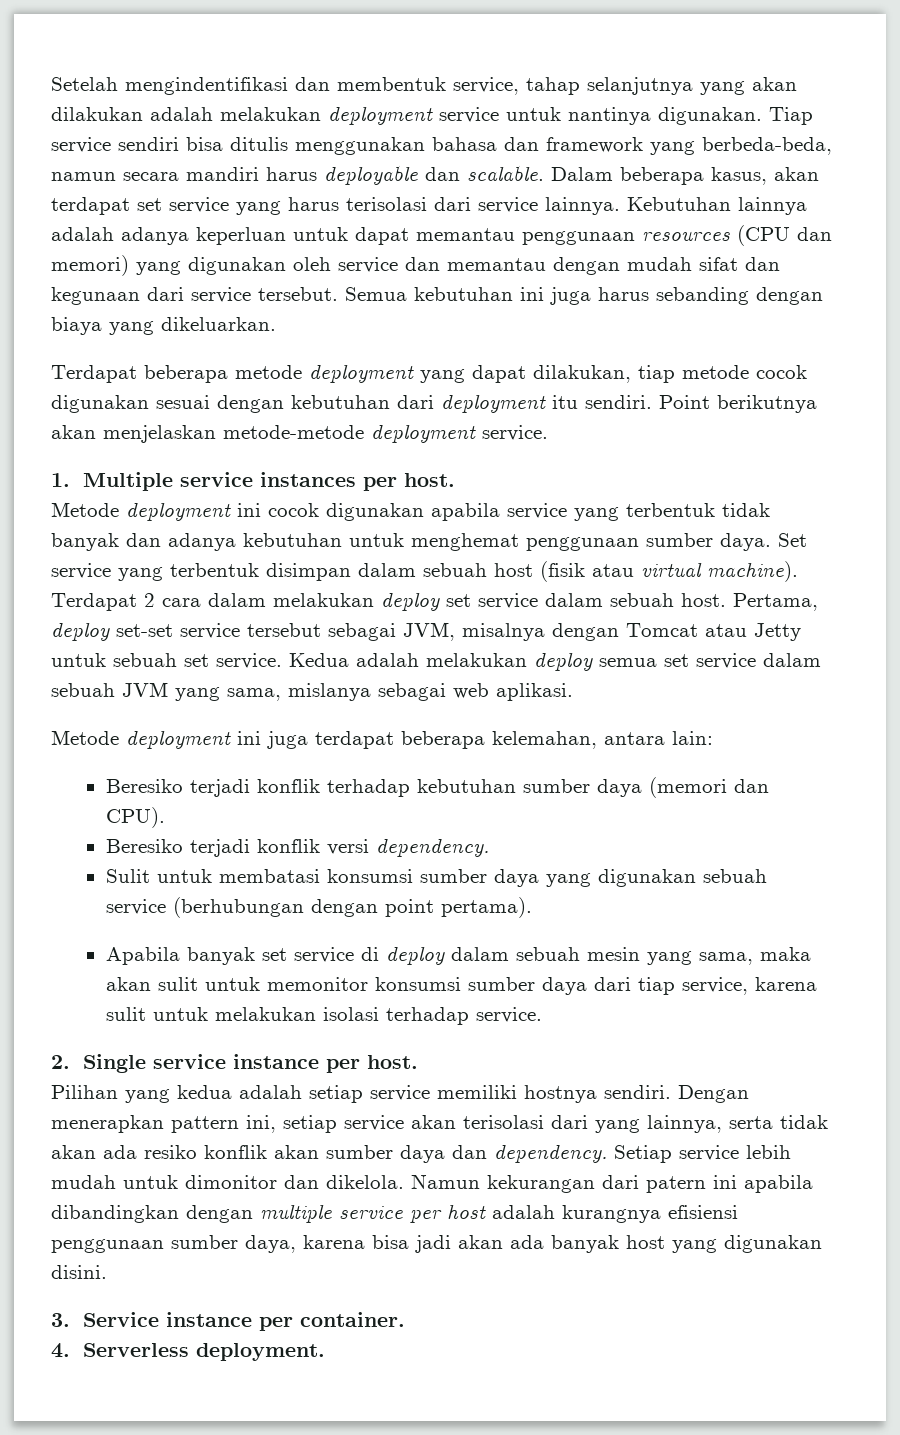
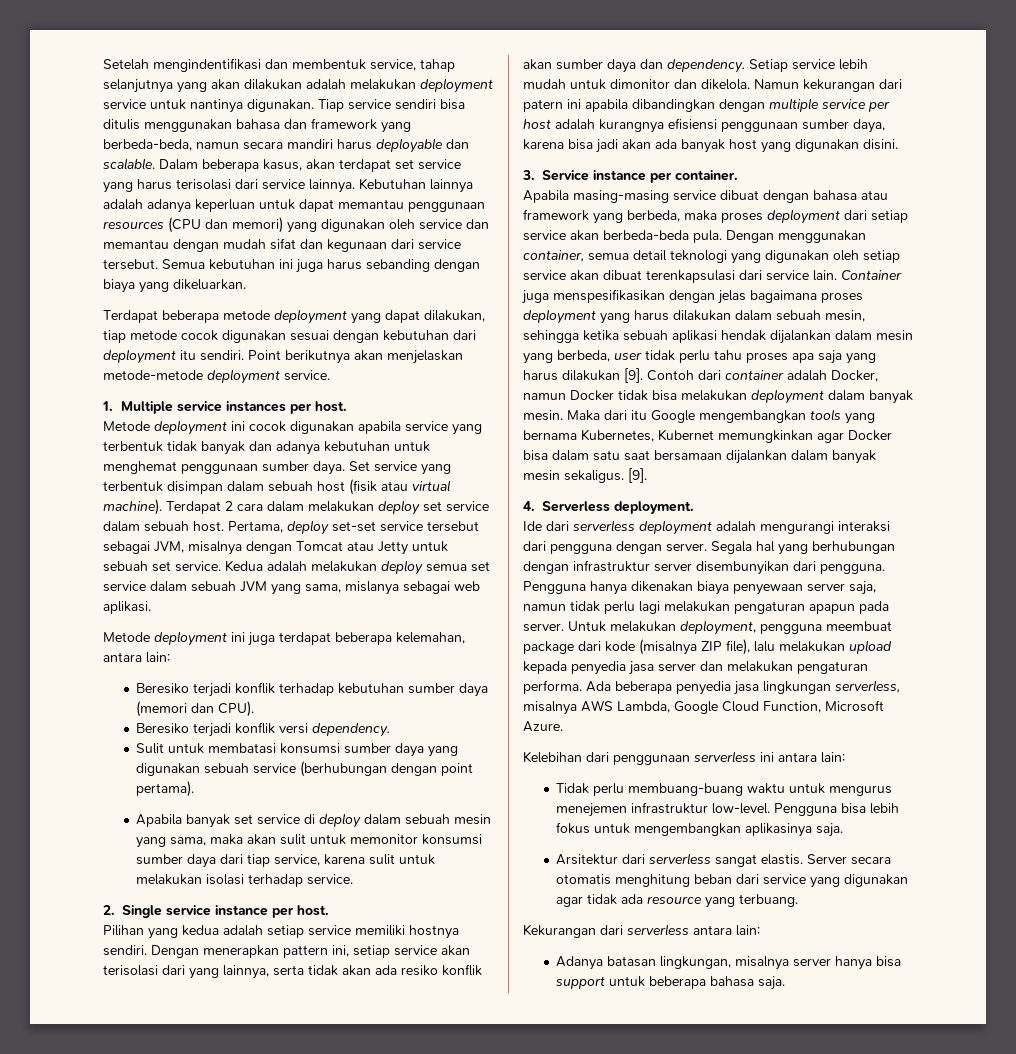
+ Apabila masing-masing service dibuat dengan bahasa atau framework yang berbeda, maka proses deployment dari setiap service akan berbeda-beda pula. Dengan menggunakan container, semua detail teknologi yang digunakan oleh setiap service akan dibuat terenkapsulasi dari service lain. Container juga menspesifikasikan dengan jelas bagaimana proses deployment yang harus dilakukan dalam sebuah mesin, sehingga ketika sebuah aplikasi hendak dijalankan dalam mesin yang berbeda, user tidak perlu tahu proses apa saja yang harus dilakukan [9]. Contoh dari container adalah Docker, namun Docker tidak bisa melakukan deployment dalam banyak mesin. Maka dari itu Google mengembangkan tools yang bernama Kubernetes, Kubernet memungkinkan agar Docker bisa dalam satu saat bersamaan dijalankan dalam banyak mesin sekaligus. [9].
  4. Serverless deployment.
+ Ide dari serverless deployment adalah mengurangi interaksi dari pengguna dengan server. Segala hal yang berhubungan dengan infrastruktur server disembunyikan dari pengguna. Pengguna hanya dikenakan biaya penyewaan server saja, namun tidak perlu lagi melakukan pengaturan apapun pada server. Untuk melakukan deployment, pengguna meembuat package dari kode (misalnya ZIP file), lalu melakukan upload kepada penyedia jasa server dan melakukan pengaturan performa. Ada beberapa penyedia jasa lingkungan serverless, misalnya AWS Lambda, Google Cloud Function, Microsoft Azure.
+ Kelebihan dari penggunaan serverless ini antara lain:
+ Tidak perlu membuang-buang waktu untuk mengurus menejemen infrastruktur low-level. Pengguna bisa lebih fokus untuk mengembangkan aplikasinya saja.
+ Arsitektur dari serverless sangat elastis. Server secara otomatis menghitung beban dari service yang digunakan agar tidak ada resource yang terbuang.
+ Kekurangan dari serverless antara lain:
+ Adanya batasan lingkungan, misalnya server hanya bisa support untuk beberapa bahasa saja.

